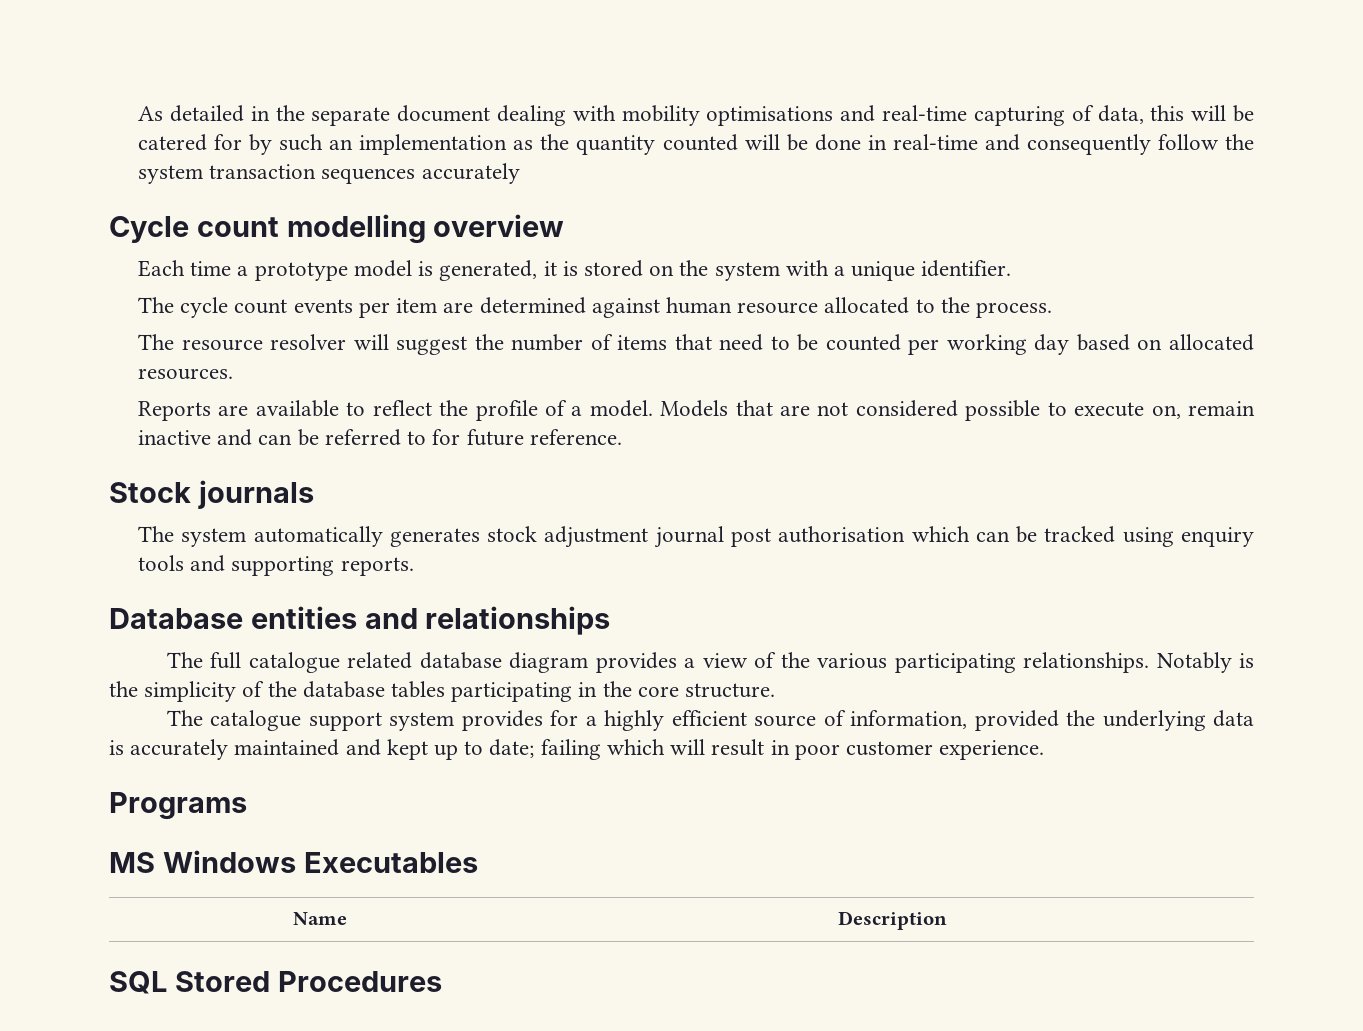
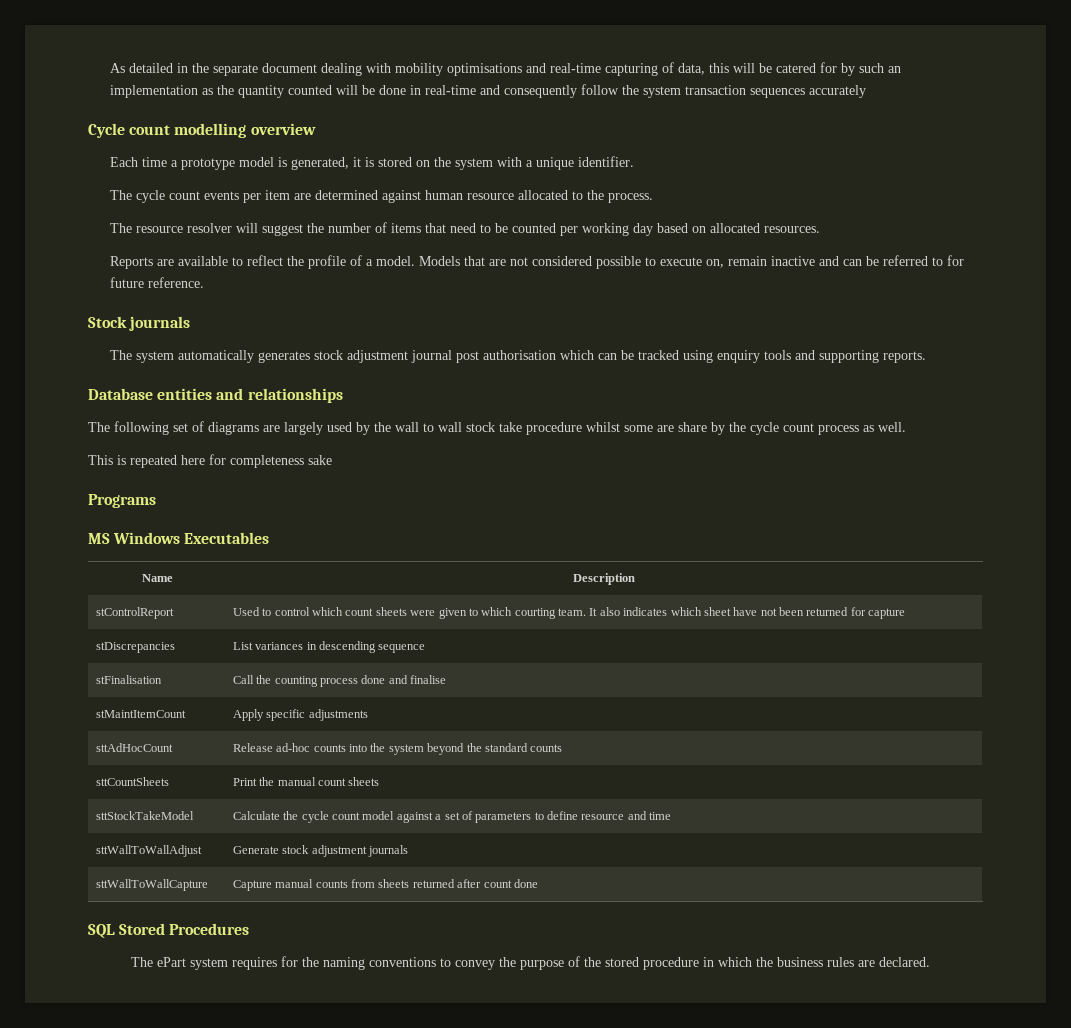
- The full catalogue related database diagram provides a view of the various participating relationships. Notably is the simplicity of the database tables participating in the core structure.
- The catalogue support system provides for a highly efficient source of information, provided the underlying data is accurately maintained and kept up to date; failing which will result in poor customer experience.
+ The following set of diagrams are largely used by the wall to wall stock take procedure whilst some are share by the cycle count process as well.
+ This is repeated here for completeness sake
+ stControlReport | Used to control which count sheets were given to which courting team. It also indicates which sheet have not been returned for capture
+ stDiscrepancies | List variances in descending sequence
+ stFinalisation | Call the counting process done and finalise
+ stMaintItemCount | Apply specific adjustments
+ sttAdHocCount | Release ad-hoc counts into the system beyond the standard counts
+ sttCountSheets | Print the manual count sheets
+ sttStockTakeModel | Calculate the cycle count model against a set of parameters to define resource and time
+ sttWallToWallAdjust | Generate stock adjustment journals
+ sttWallToWallCapture | Capture manual counts from sheets returned after count done
  SQL Stored Procedures
+ The ePart system requires for the naming conventions to convey the purpose of the stored procedure in which the business rules are declared.

